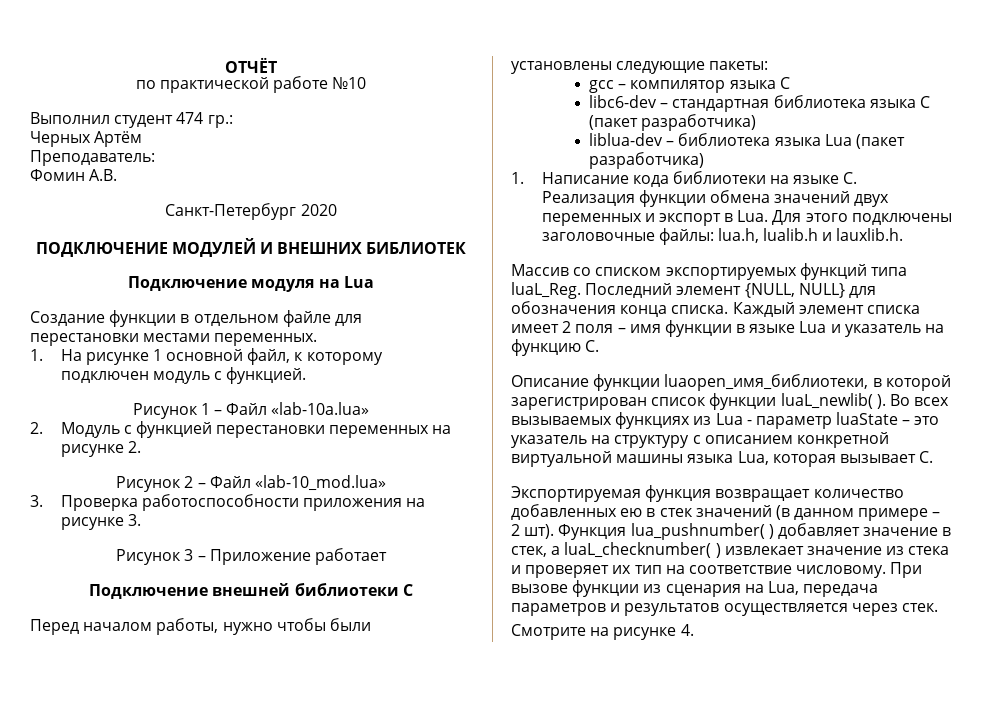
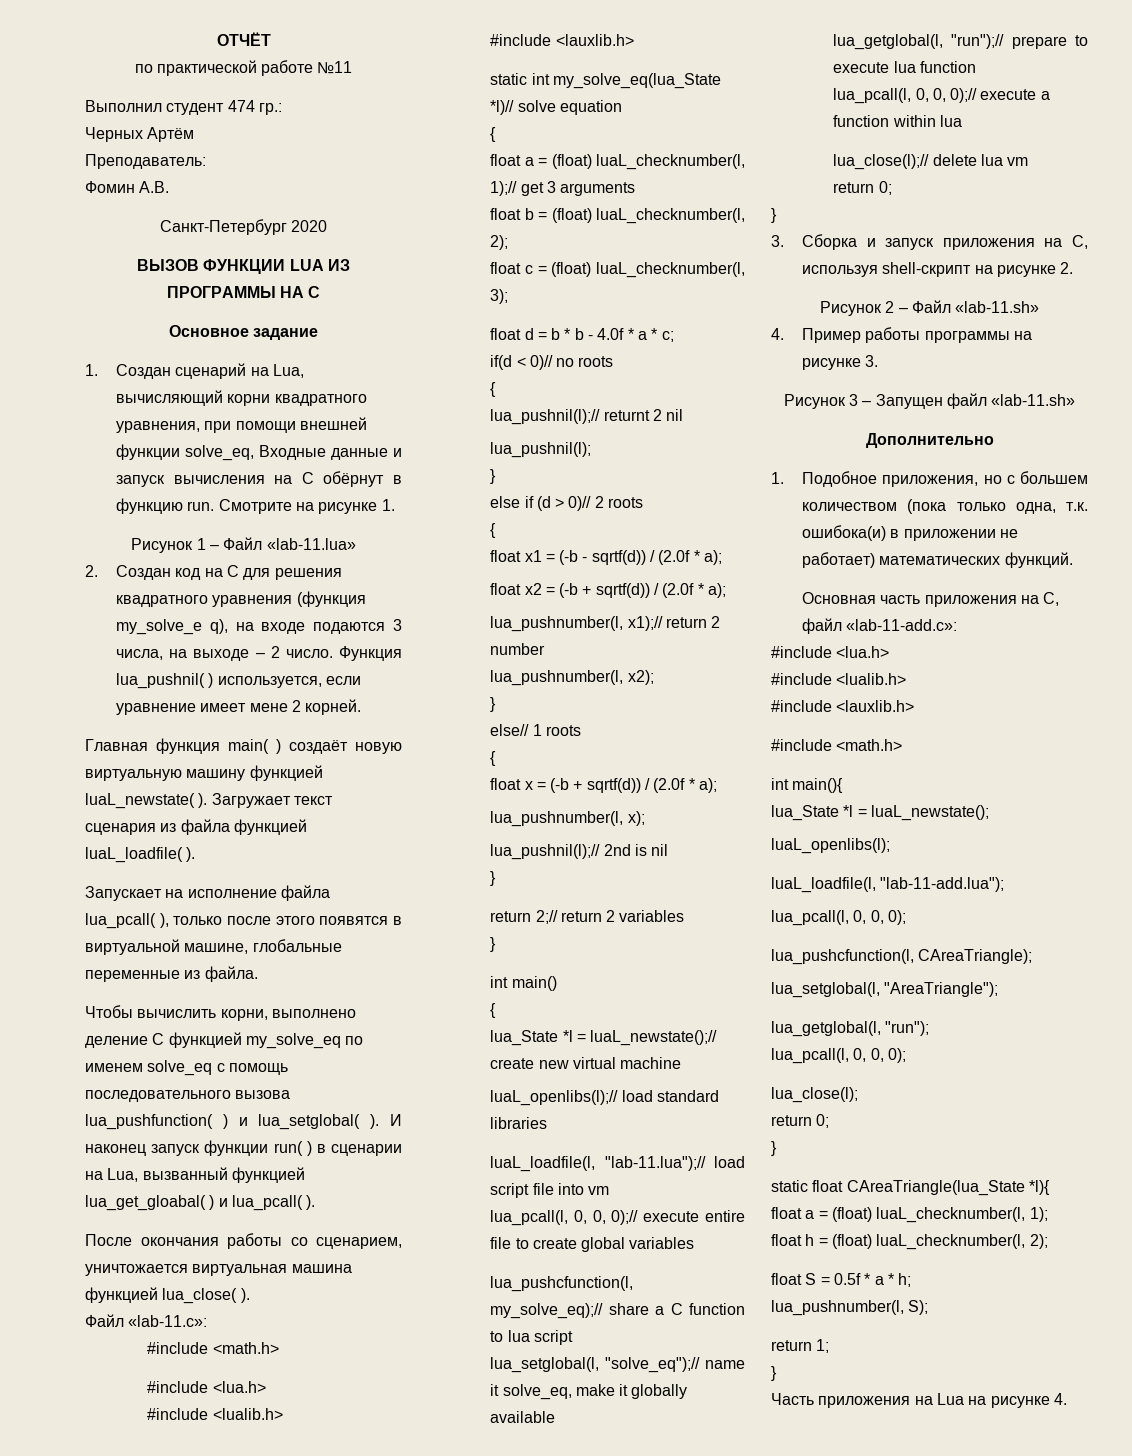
- по практической работе №10
+ по практической работе №11
- ПОДКЛЮЧЕНИЕ МОДУЛЕЙ И ВНЕШНИХ БИБЛИОТЕК
- Подключение модуля на Lua
- Создание функции в отдельном файле для перестановки местами переменных.
- 1. На рисунке 1 основной файл, к которому подключен модуль с функцией.
+ ВЫЗОВ ФУНКЦИИ LUA ИЗ ПРОГРАММЫ НА C
+ Основное задание
+ 1. Создан сценарий на Lua, вычисляющий корни квадратного уравнения, при помощи внешней функции solve_eq, Входные данные и запуск вычисления на C обёрнут в функцию run. Смотрите на рисунке 1.
- Рисунок 1 – Файл «lab-10a.lua»
- 2. Модуль с функцией перестановки переменных на рисунке 2.
+ Рисунок 1 – Файл «lab-11.lua»
+ 2. Создан код на C для решения квадратного уравнения (функция my_solve_e q), на входе подаются 3 числа, на выходе – 2 число. Функция lua_pushnil( ) используется, если уравнение имеет мене 2 корней.
+ Главная функция main( ) создаёт новую виртуальную машину функцией luaL_newstate( ). Загружает текст сценария из файла функцией luaL_loadfile( ).
+ Запускает на исполнение файла lua_pcall( ), только после этого появятся в виртуальной машине, глобальные переменные из файла.
+ Чтобы вычислить корни, выполнено деление C функцией my_solve_eq по именем solve_eq с помощь последовательного вызова lua_pushfunction( ) и lua_setglobal( ). И наконец запуск функции run( ) в сценарии на Lua, вызванный функцией lua_get_gloabal( ) и lua_pcall( ).
+ После окончания работы со сценарием, уничтожается виртуальная машина функцией lua_close( ).
+ Файл «lab-11.c»:
+ #include <math.h>
+ #include <lua.h>
+ #include <lualib.h>
+ #include <lauxlib.h>
+ static int my_solve_eq(lua_State *l)// solve equation
+ {
+ float a = (float) luaL_checknumber(l, 1);// get 3 arguments
+ float b = (float) luaL_checknumber(l, 2);
+ float c = (float) luaL_checknumber(l, 3);
+ float d = b * b - 4.0f * a * c;
+ if(d < 0)// no roots
+ {
+ lua_pushnil(l);// returnt 2 nil
+ lua_pushnil(l);
+ }
+ else if (d > 0)// 2 roots
+ {
+ float x1 = (-b - sqrtf(d)) / (2.0f * a);
+ float x2 = (-b + sqrtf(d)) / (2.0f * a);
+ lua_pushnumber(l, x1);// return 2 number
+ lua_pushnumber(l, x2);
+ }
+ else// 1 roots
+ {
+ float x = (-b + sqrtf(d)) / (2.0f * a);
+ lua_pushnumber(l, x);
+ lua_pushnil(l);// 2nd is nil
+ }
+ return 2;// return 2 variables
+ }
+ int main()
+ {
+ lua_State *l = luaL_newstate();// create new virtual machine
+ luaL_openlibs(l);// load standard libraries
+ luaL_loadfile(l, "lab-11.lua");// load script file into vm
+ lua_pcall(l, 0, 0, 0);// execute entire file to create global variables
+ lua_pushcfunction(l, my_solve_eq);// share a C function to lua script
+ lua_setglobal(l, "solve_eq");// name it solve_eq, make it globally available
+ lua_getglobal(l, "run");// prepare to execute lua function
+ lua_pcall(l, 0, 0, 0);// execute a function within lua
+ lua_close(l);// delete lua vm
+ return 0;
+ }
+ 3. Сборка и запуск приложения на C, используя shell-скрипт на рисунке 2.
- Рисунок 2 – Файл «lab-10_mod.lua»
- 3. Проверка работоспособности приложения на рисунке 3.
+ Рисунок 2 – Файл «lab-11.sh»
+ 4. Пример работы программы на рисунке 3.
- Рисунок 3 – Приложение работает
- Подключение внешней библиотеки C
- Перед началом работы, нужно чтобы были установлены следующие пакеты:
- gcc – компилятор языка C
- libc6-dev – стандартная библиотека языка C (пакет разработчика)
- liblua-dev – библиотека языка Lua (пакет разработчика)
- 1. Написание кода библиотеки на языке C. Реализация функции обмена значений двух переменных и экспорт в Lua. Для этого подключены заголовочные файлы: lua.h, lualib.h и lauxlib.h.
- Массив со списком экспортируемых функций типа luaL_Reg. Последний элемент {NULL, NULL} для обозначения конца списка. Каждый элемент списка имеет 2 поля – имя функции в языке Lua и указатель на функцию C.
- Описание функции luaopen_имя_библиотеки, в которой зарегистрирован список функции luaL_newlib( ). Во всех вызываемых функциях из Lua - параметр luaState – это указатель на структуру с описанием конкретной виртуальной машины языка Lua, которая вызывает C.
- Экспортируемая функция возвращает количество добавленных ею в стек значений (в данном примере – 2 шт). Функция lua_pushnumber( ) добавляет значение в стек, а luaL_checknumber( ) извлекает значение из стека и проверяет их тип на соответствие числовому. При вызове функции из сценария на Lua, передача параметров и результатов осуществляется через стек.
- Смотрите на рисунке 4.
+ Рисунок 3 – Запущен файл «lab-11.sh»
+ Дополнительно
+ 1. Подобное приложения, но с большем количеством (пока только одна, т.к. ошибока(и) в приложении не работает) математических функций.
+ Основная часть приложения на C, файл «lab-11-add.c»:
+ #include <lua.h>
+ #include <lualib.h>
+ #include <lauxlib.h>
+ #include <math.h>
+ int main(){
+ lua_State *l = luaL_newstate();
+ luaL_openlibs(l);
+ luaL_loadfile(l, "lab-11-add.lua");
+ lua_pcall(l, 0, 0, 0);
+ lua_pushcfunction(l, CAreaTriangle);
+ lua_setglobal(l, "AreaTriangle");
+ lua_getglobal(l, "run");
+ lua_pcall(l, 0, 0, 0);
+ lua_close(l);
+ return 0;
+ }
+ static float CAreaTriangle(lua_State *l){
+ float a = (float) luaL_checknumber(l, 1);
+ float h = (float) luaL_checknumber(l, 2);
+ float S = 0.5f * a * h;
+ lua_pushnumber(l, S);
+ return 1;
+ }
+ Часть приложения на Lua на рисунке 4.

